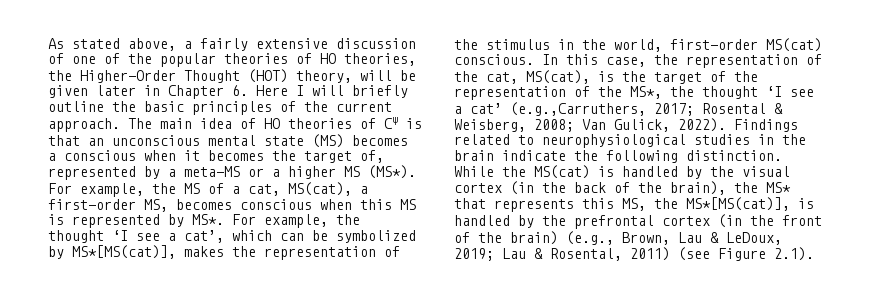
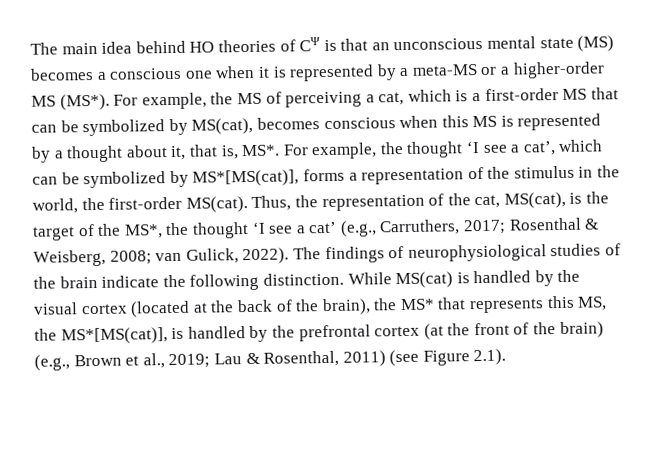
- As stated above, a fairly extensive discussion of one of the popular theories of HO theories, the Higher-Order Thought (HOT) theory, will be given later in Chapter 6. Here I will briefly outline the basic principles of the current approach. The main idea of HO theories of CΨ is that an unconscious mental state (MS) becomes a conscious when it becomes the target of, represented by a meta-MS or a higher MS (MS*).
+ The main idea behind HO theories of CΨ is that an unconscious mental state (MS) becomes a conscious one when it is represented by a meta-MS or a higher-order MS (MS*).
- For example, the MS of a cat, MS(cat), a first-order MS, becomes conscious when this MS is represented by MS*. For example, the thought ‘I see a cat’, which can be symbolized by MS*[MS(cat)], makes the representation of the stimulus in the world, first-order MS(cat) conscious. In this case, the representation of the cat, MS(cat), is the target of the representation of the MS*, the thought ‘I see a cat’ (e.g.,Carruthers, 2017; Rosental & Weisberg, 2008; Van Gulick, 2022).
+ For example, the MS of perceiving a cat, which is a first-order MS that can be symbolized by MS(cat), becomes conscious when this MS is represented by a thought about it, that is, MS*. For example, the thought ‘I see a cat’, which can be symbolized by MS*[MS(cat)], forms a representation of the stimulus in the world, the first-order MS(cat). Thus, the representation of the cat, MS(cat), is the target of the MS*, the thought ‘I see a cat’ (e.g., Carruthers, 2017; Rosenthal & Weisberg, 2008; van Gulick, 2022).
- Findings related to neurophysiological studies in the brain indicate the following distinction.
+ The findings of neurophysiological studies of the brain indicate the following distinction.
- While the MS(cat) is handled by the visual cortex (in the back of the brain), the MS* that represents this MS, the MS*[MS(cat)], is handled by the prefrontal cortex (in the front of the brain) (e.g., Brown, Lau & LeDoux, 2019; Lau & Rosental, 2011) (see Figure 2.1).
+ While MS(cat) is handled by the visual cortex (located at the back of the brain), the MS* that represents this MS, the MS*[MS(cat)], is handled by the prefrontal cortex (at the front of the brain) (e.g., Brown et al., 2019; Lau & Rosenthal, 2011) (see Figure 2.1).

